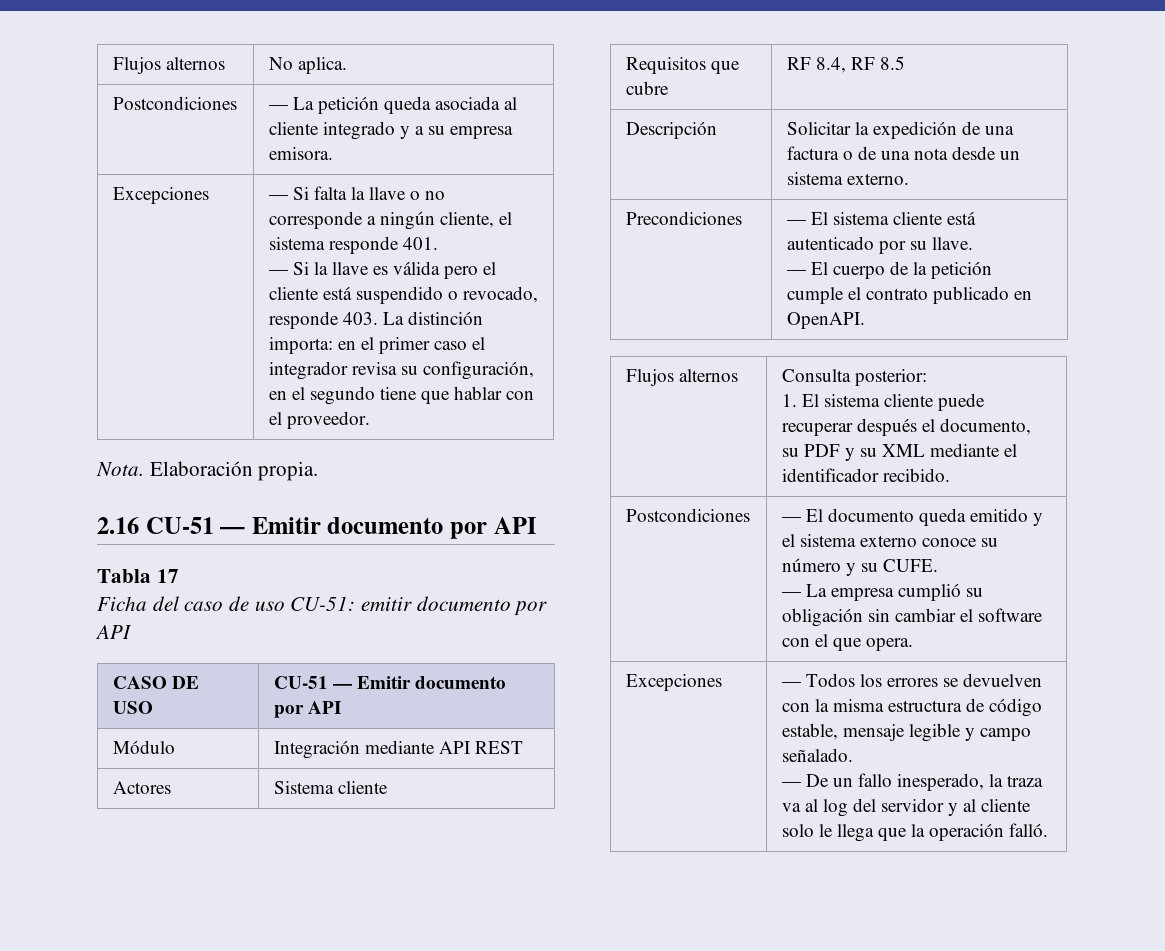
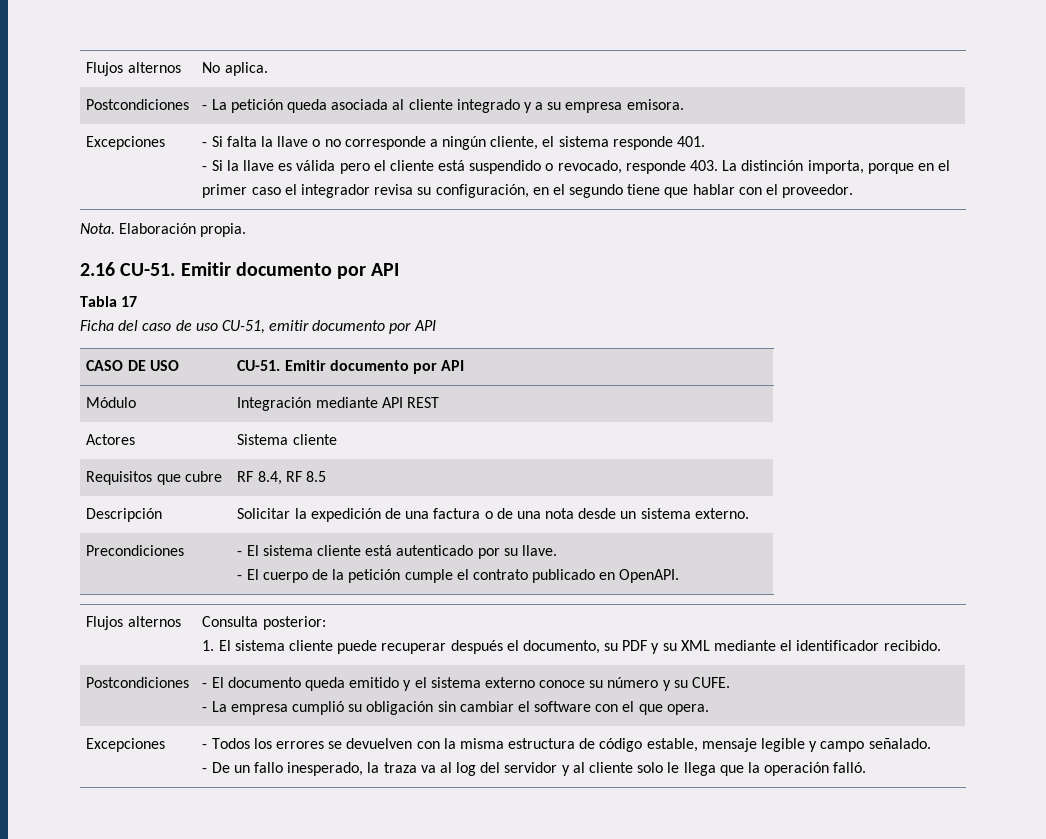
- Postcondiciones | — La petición queda asociada al cliente integrado y a su empresa emisora.
+ Postcondiciones | - La petición queda asociada al cliente integrado y a su empresa emisora.
- — Si falta la llave o no corresponde a ningún cliente, el sistema responde 401.
+ - Si falta la llave o no corresponde a ningún cliente, el sistema responde 401.
- — Si la llave es válida pero el cliente está suspendido o revocado, responde 403. La distinción importa: en el primer caso el integrador revisa su configuración, en el segundo tiene que hablar con el proveedor.
+ - Si la llave es válida pero el cliente está suspendido o revocado, responde 403. La distinción importa, porque en el primer caso el integrador revisa su configuración, en el segundo tiene que hablar con el proveedor.
- 2.16 CU-51 — Emitir documento por API
+ 2.16 CU-51. Emitir documento por API
- Ficha del caso de uso CU-51: emitir documento por API
+ Ficha del caso de uso CU-51, emitir documento por API
- CASO DE USO | CU-51 — Emitir documento por API
+ CASO DE USO | CU-51. Emitir documento por API
- Precondiciones | — El sistema cliente está autenticado por su llave.
- — El cuerpo de la petición cumple el contrato publicado en OpenAPI.
+ Precondiciones | - El sistema cliente está autenticado por su llave.
+ - El cuerpo de la petición cumple el contrato publicado en OpenAPI.
- Postcondiciones | — El documento queda emitido y el sistema externo conoce su número y su CUFE.
- — La empresa cumplió su obligación sin cambiar el software con el que opera.
+ Postcondiciones | - El documento queda emitido y el sistema externo conoce su número y su CUFE.
+ - La empresa cumplió su obligación sin cambiar el software con el que opera.
- — Todos los errores se devuelven con la misma estructura de código estable, mensaje legible y campo señalado.
+ - Todos los errores se devuelven con la misma estructura de código estable, mensaje legible y campo señalado.
- — De un fallo inesperado, la traza va al log del servidor y al cliente solo le llega que la operación falló.
+ - De un fallo inesperado, la traza va al log del servidor y al cliente solo le llega que la operación falló.

